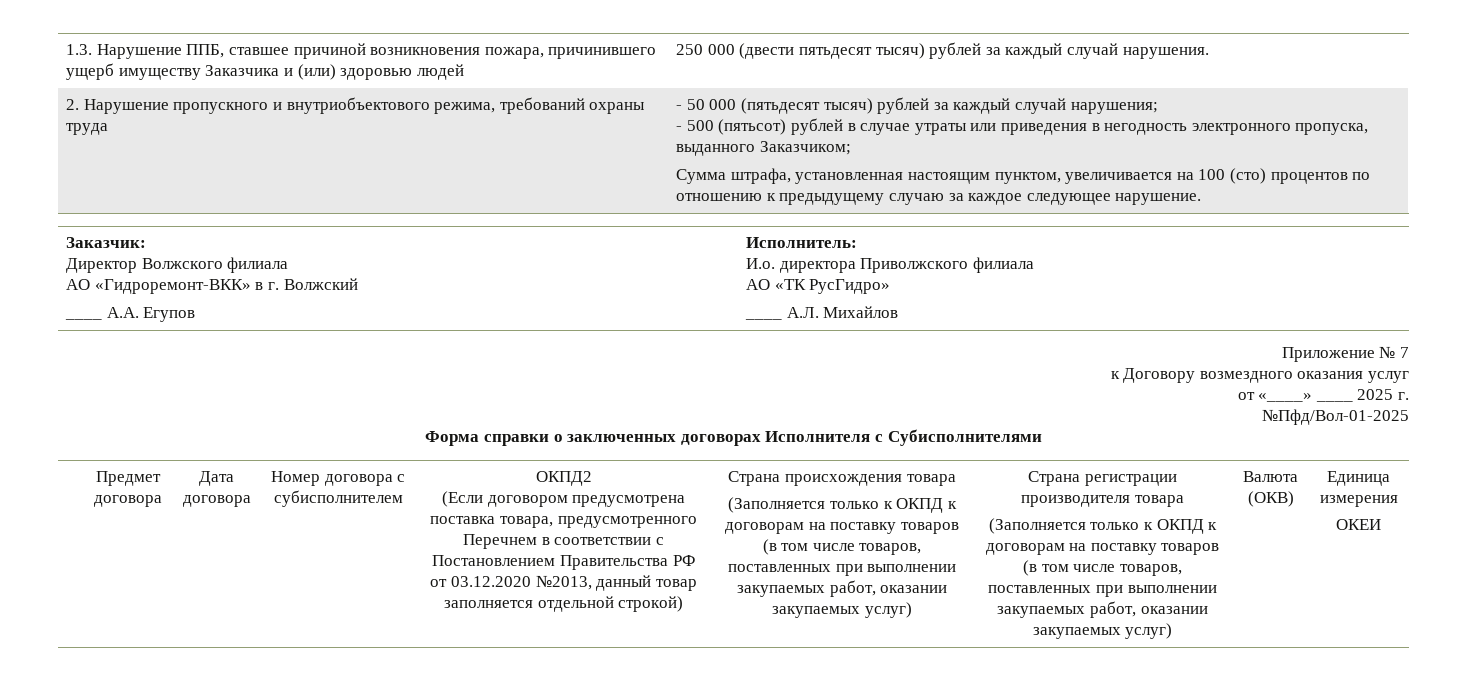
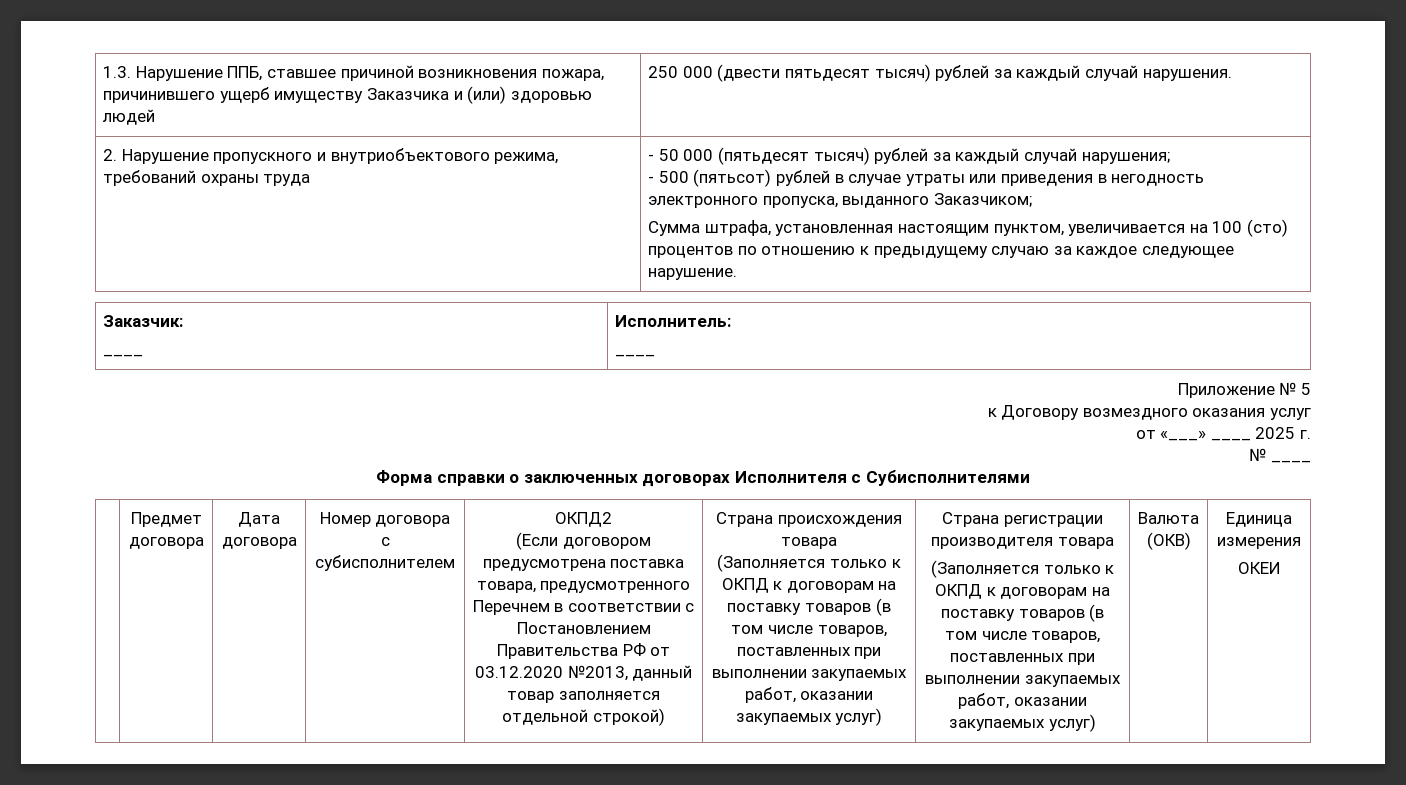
  Заказчик:
- Директор Волжского филиала
- АО «Гидроремонт-ВКК» в г. Волжский
- ____ А.А. Егупов | Исполнитель:
- И.о. директора Приволжского филиала
- АО «ТК РусГидро»
- ____ А.Л. Михайлов
+ ____ | Исполнитель:
+ ____
- Приложение № 7
+ Приложение № 5
- от «____» ____ 2025 г.
+ от «___» ____ 2025 г.
- №Пфд/Вол-01-2025
+ № ____

